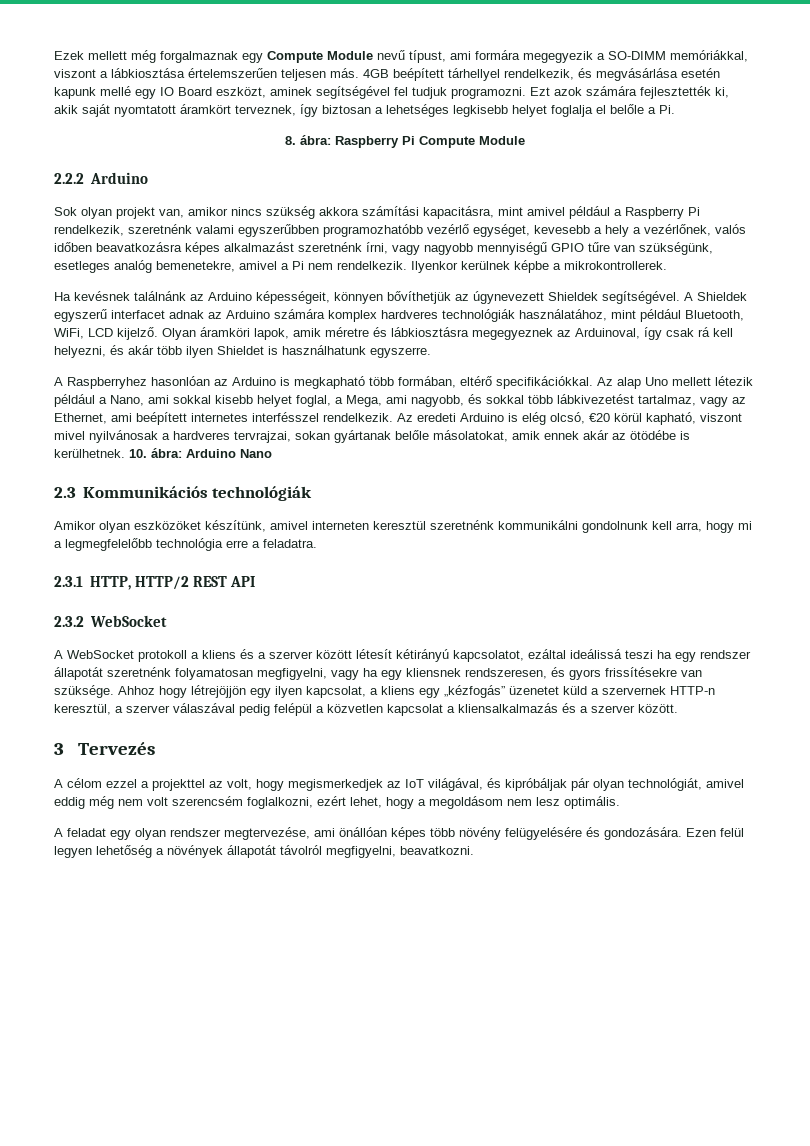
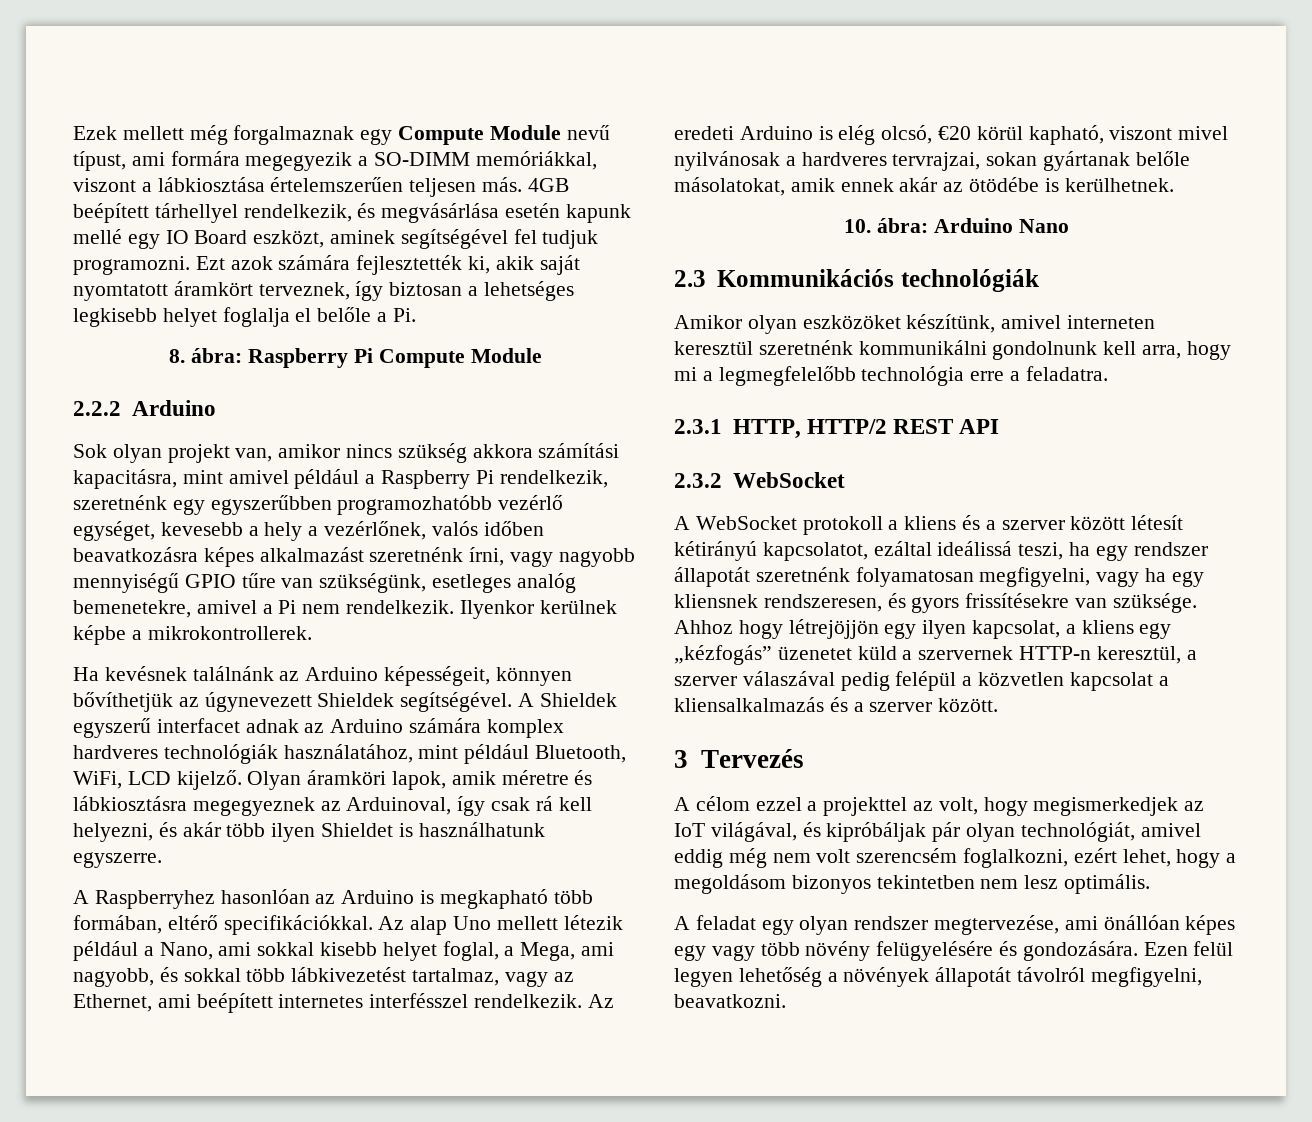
- Sok olyan projekt van, amikor nincs szükség akkora számítási kapacitásra, mint amivel például a Raspberry Pi rendelkezik, szeretnénk valami egyszerűbben programozhatóbb vezérlő egységet, kevesebb a hely a vezérlőnek, valós időben beavatkozásra képes alkalmazást szeretnénk írni, vagy nagyobb mennyiségű GPIO tűre van szükségünk, esetleges analóg bemenetekre, amivel a Pi nem rendelkezik.
+ Sok olyan projekt van, amikor nincs szükség akkora számítási kapacitásra, mint amivel például a Raspberry Pi rendelkezik, szeretnénk egy egyszerűbben programozhatóbb vezérlő egységet, kevesebb a hely a vezérlőnek, valós időben beavatkozásra képes alkalmazást szeretnénk írni, vagy nagyobb mennyiségű GPIO tűre van szükségünk, esetleges analóg bemenetekre, amivel a Pi nem rendelkezik.
- Az eredeti Arduino is elég olcsó, €20 körül kapható, viszont mivel nyilvánosak a hardveres tervrajzai, sokan gyártanak belőle másolatokat, amik ennek akár az ötödébe is kerülhetnek. 10. ábra: Arduino Nano
+ Az eredeti Arduino is elég olcsó, €20 körül kapható, viszont mivel nyilvánosak a hardveres tervrajzai, sokan gyártanak belőle másolatokat, amik ennek akár az ötödébe is kerülhetnek.
+ 10. ábra: Arduino Nano
- A WebSocket protokoll a kliens és a szerver között létesít kétirányú kapcsolatot, ezáltal ideálissá teszi ha egy rendszer állapotát szeretnénk folyamatosan megfigyelni, vagy ha egy kliensnek rendszeresen, és gyors frissítésekre van szüksége.
+ A WebSocket protokoll a kliens és a szerver között létesít kétirányú kapcsolatot, ezáltal ideálissá teszi, ha egy rendszer állapotát szeretnénk folyamatosan megfigyelni, vagy ha egy kliensnek rendszeresen, és gyors frissítésekre van szüksége.
- A célom ezzel a projekttel az volt, hogy megismerkedjek az IoT világával, és kipróbáljak pár olyan technológiát, amivel eddig még nem volt szerencsém foglalkozni, ezért lehet, hogy a megoldásom nem lesz optimális.
+ A célom ezzel a projekttel az volt, hogy megismerkedjek az IoT világával, és kipróbáljak pár olyan technológiát, amivel eddig még nem volt szerencsém foglalkozni, ezért lehet, hogy a megoldásom bizonyos tekintetben nem lesz optimális.
- A feladat egy olyan rendszer megtervezése, ami önállóan képes több növény felügyelésére és gondozására.
+ A feladat egy olyan rendszer megtervezése, ami önállóan képes egy vagy több növény felügyelésére és gondozására.

